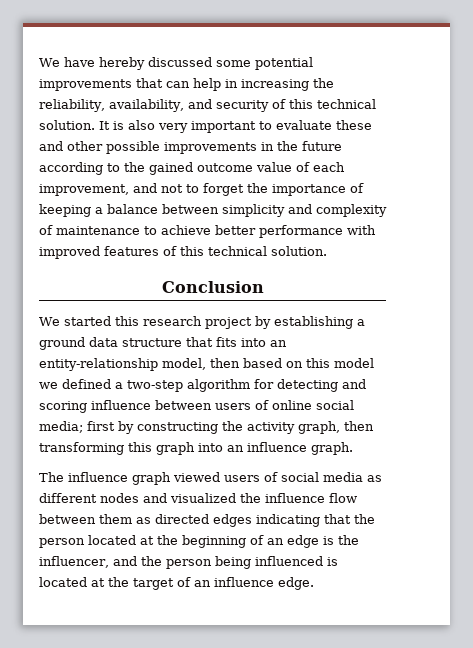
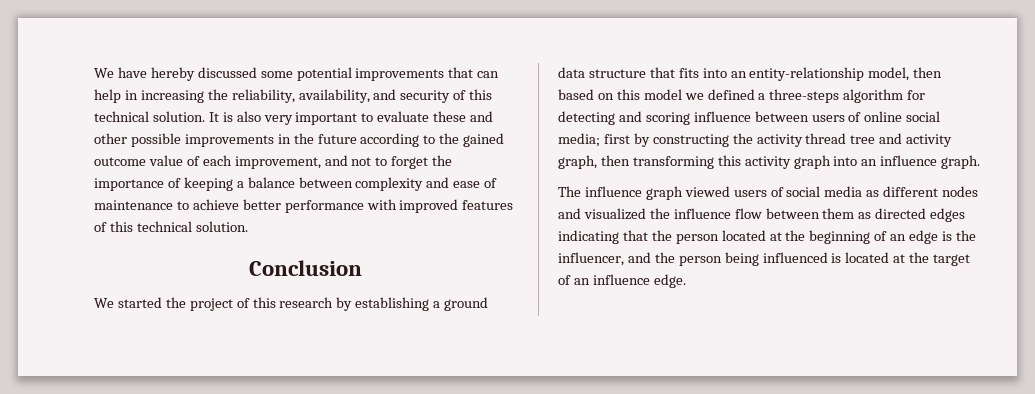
- It is also very important to evaluate these and other possible improvements in the future according to the gained outcome value of each improvement, and not to forget the importance of keeping a balance between simplicity and complexity of maintenance to achieve better performance with improved features of this technical solution.
+ It is also very important to evaluate these and other possible improvements in the future according to the gained outcome value of each improvement, and not to forget the importance of keeping a balance between complexity and ease of maintenance to achieve better performance with improved features of this technical solution.
- We started this research project by establishing a ground data structure that fits into an entity-relationship model, then based on this model we defined a two-step algorithm for detecting and scoring influence between users of online social media; first by constructing the activity graph, then transforming this graph into an influence graph.
+ We started the project of this research by establishing a ground data structure that fits into an entity-relationship model, then based on this model we defined a three-steps algorithm for detecting and scoring influence between users of online social media; first by constructing the activity thread tree and activity graph, then transforming this activity graph into an influence graph.

